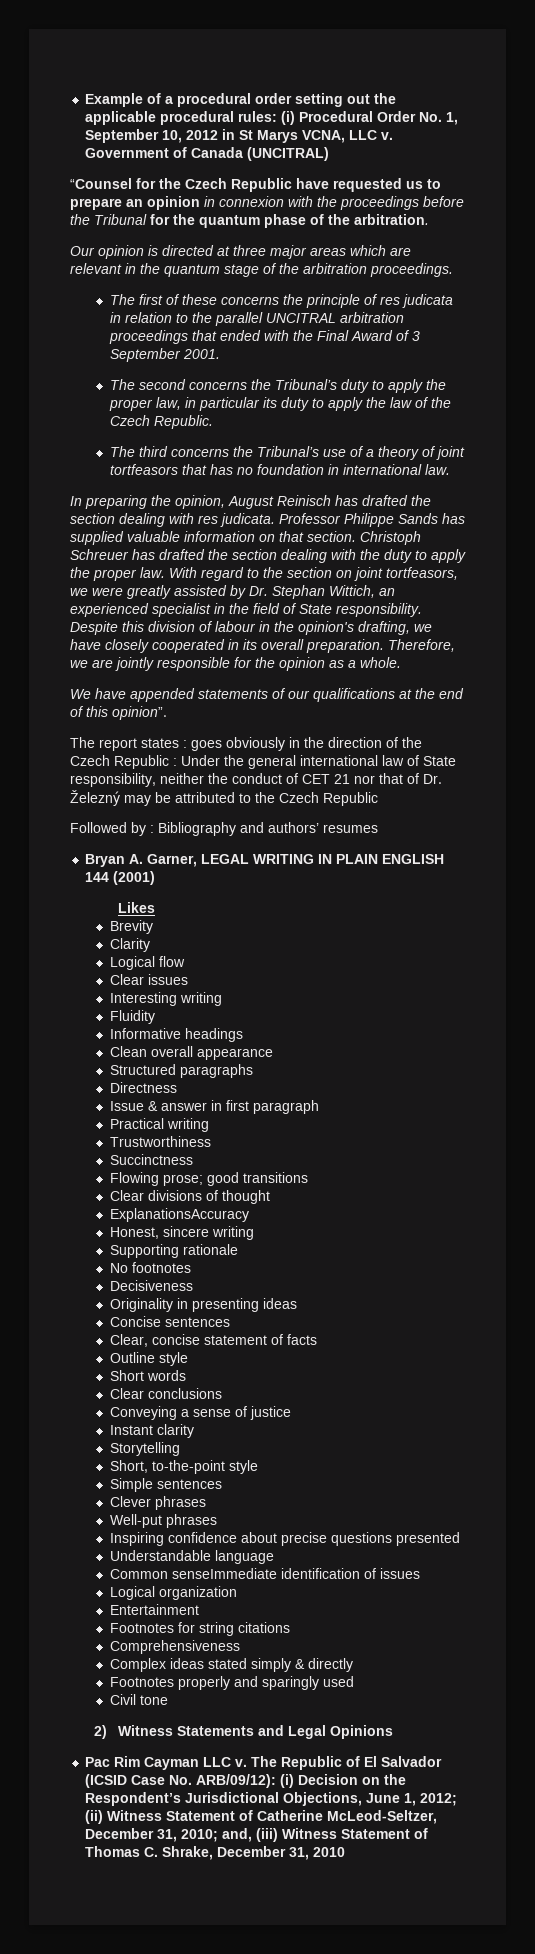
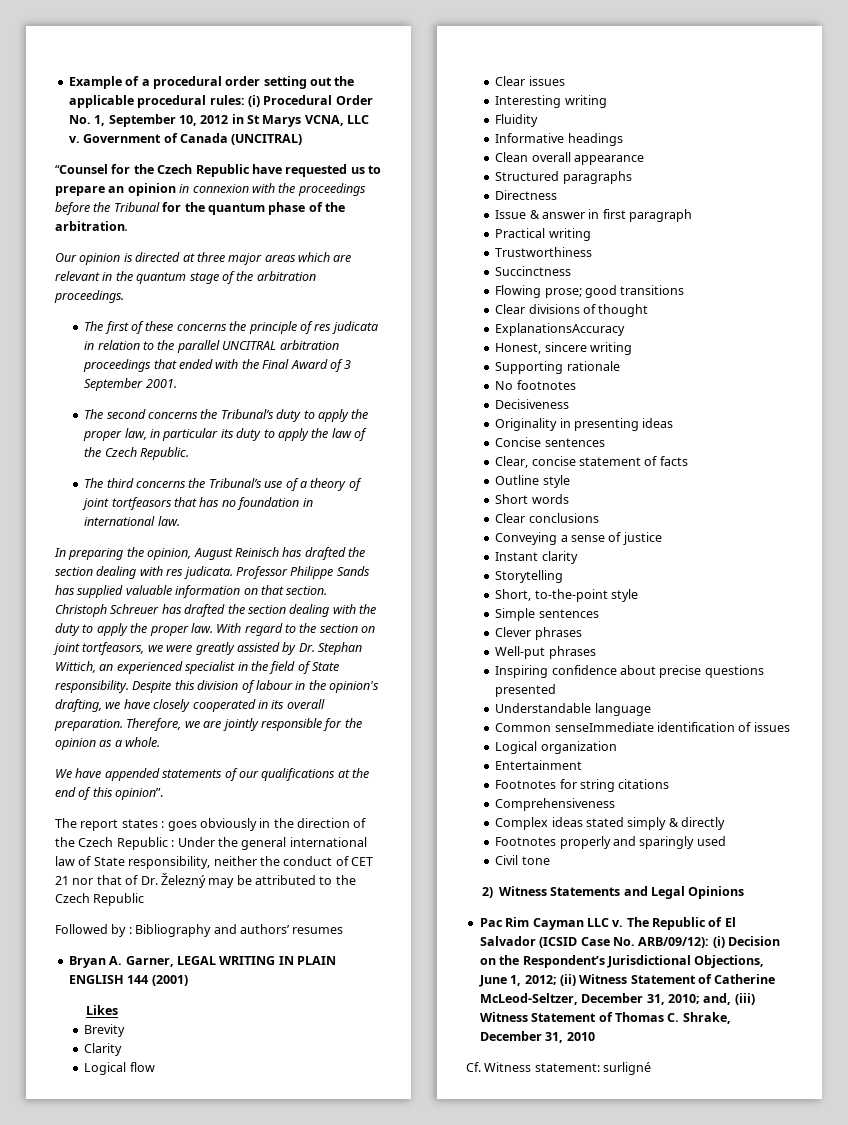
+ Cf. Witness statement: surligné

